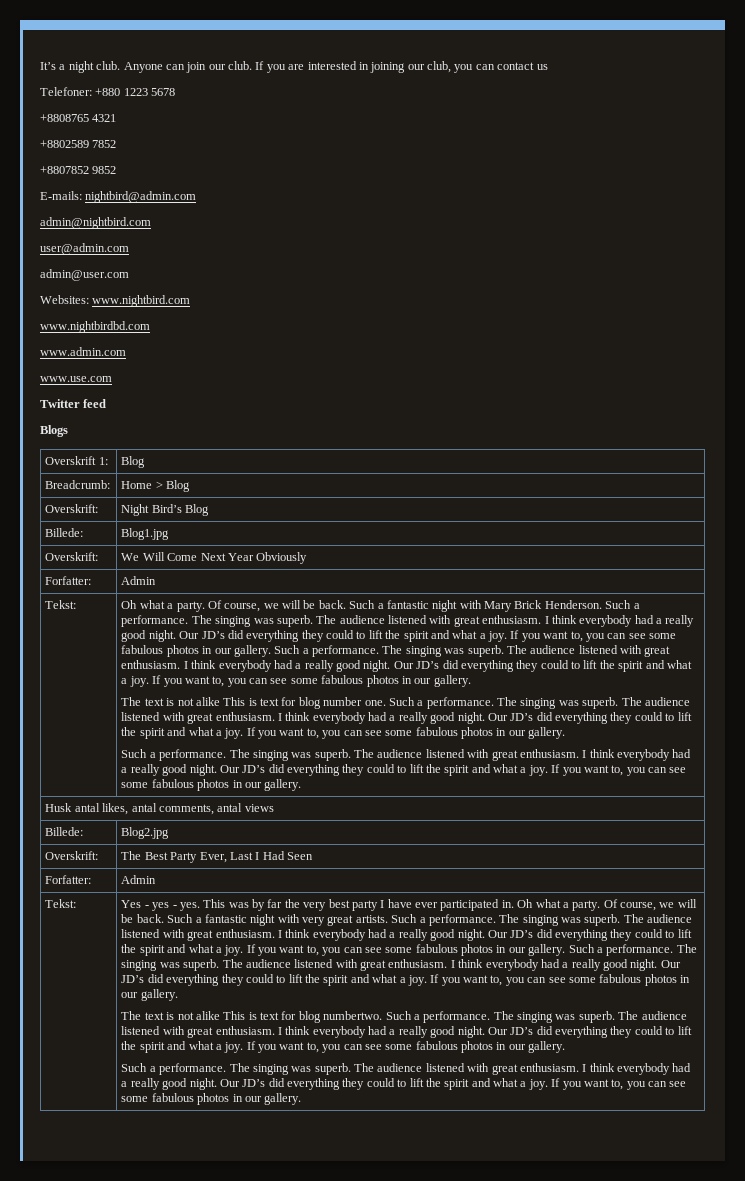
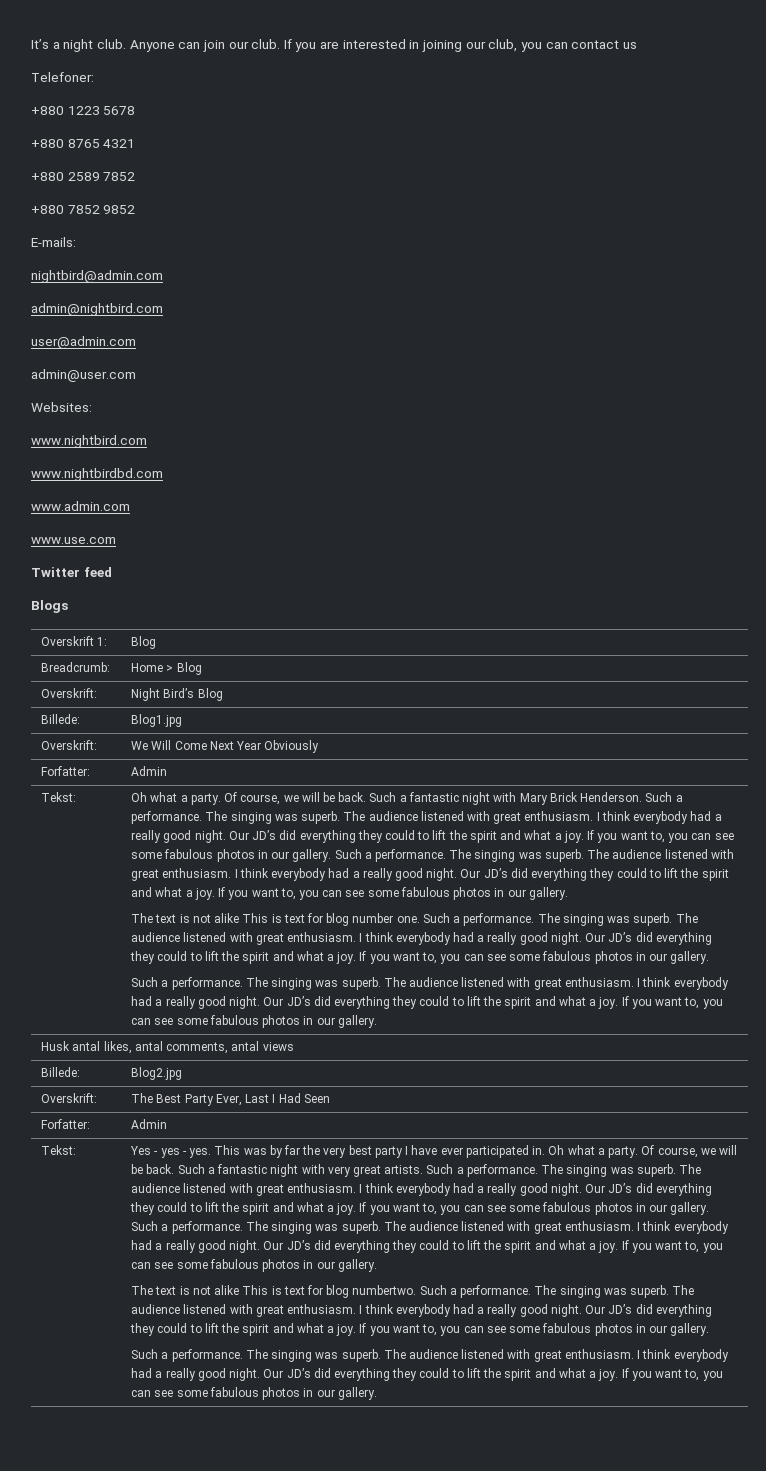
- Telefoner: +880 1223 5678
+ Telefoner:
+ +880 1223 5678
- +8808765 4321
+ +880 8765 4321
- +8802589 7852
+ +880 2589 7852
- +8807852 9852
+ +880 7852 9852
- E-mails: nightbird@admin.com
+ E-mails:
+ nightbird@admin.com
- Websites: www.nightbird.com
+ Websites:
+ www.nightbird.com

